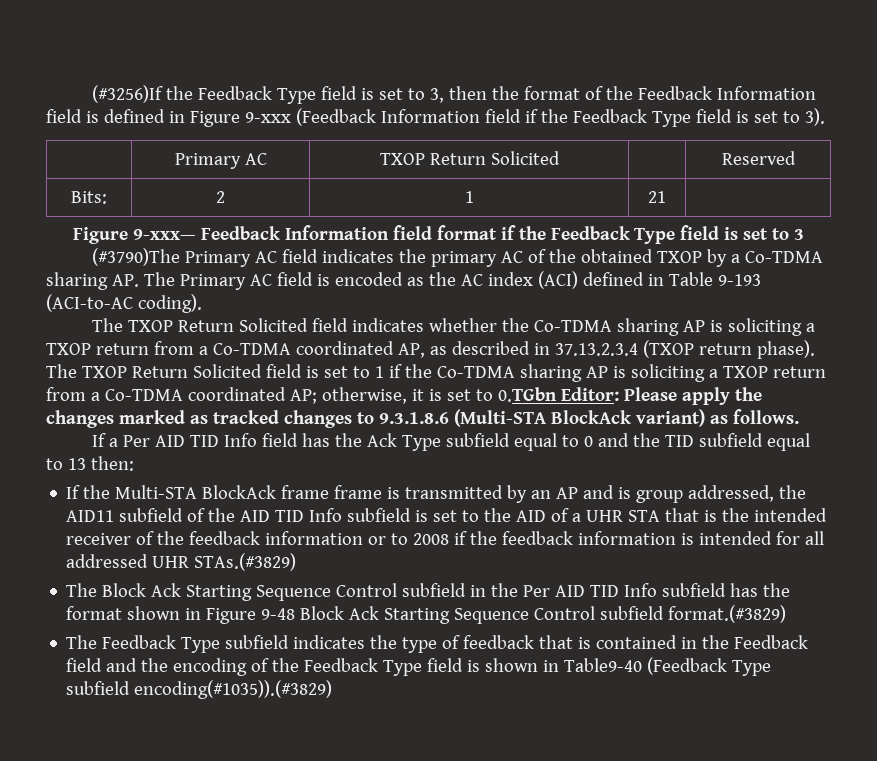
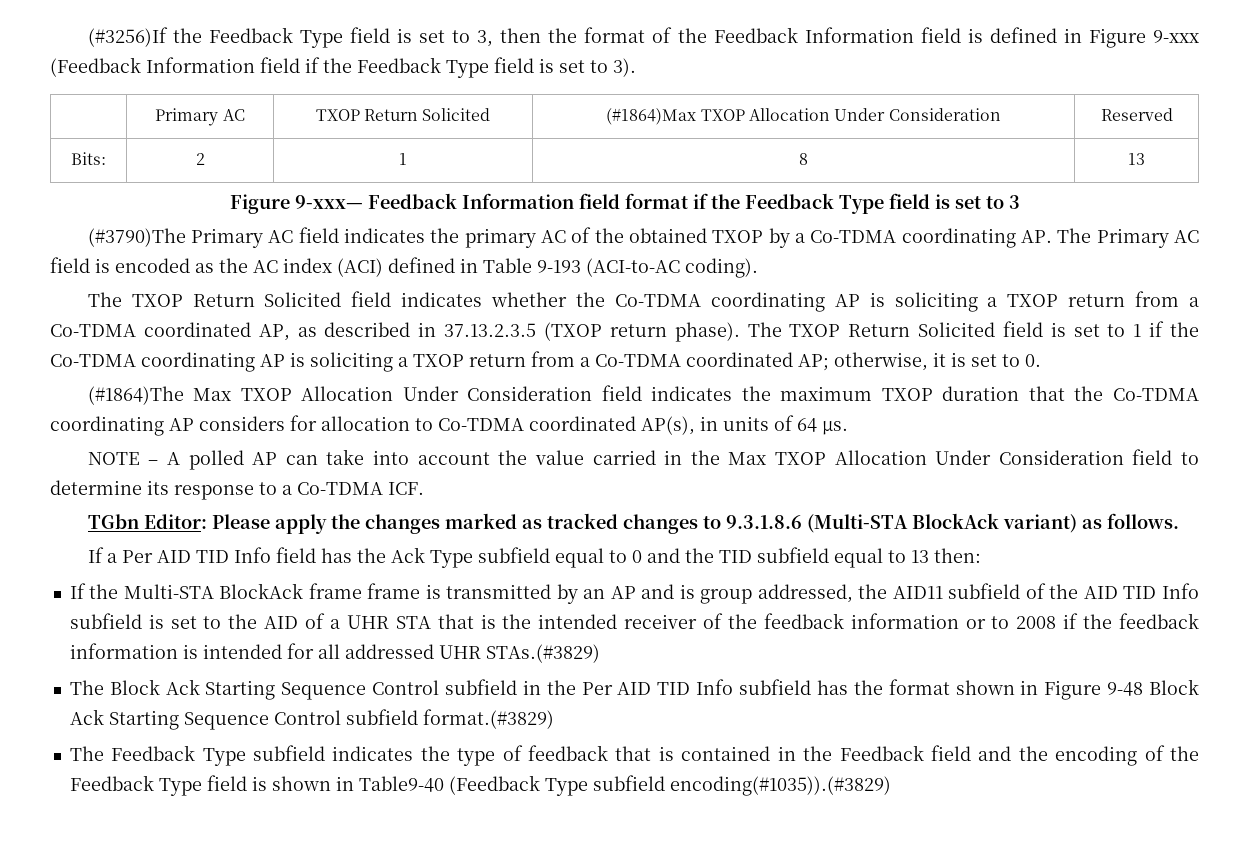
- | Primary AC | TXOP Return Solicited | | Reserved
+ | Primary AC | TXOP Return Solicited | (#1864)Max TXOP Allocation Under Consideration | Reserved
- Bits: | 2 | 1 | 21 |
+ Bits: | 2 | 1 | 8 | 13
- (#3790)The Primary AC field indicates the primary AC of the obtained TXOP by a Co-TDMA sharing AP. The Primary AC field is encoded as the AC index (ACI) defined in Table 9-193 (ACI-to-AC coding).
+ (#3790)The Primary AC field indicates the primary AC of the obtained TXOP by a Co-TDMA coordinating AP. The Primary AC field is encoded as the AC index (ACI) defined in Table 9-193 (ACI-to-AC coding).
- The TXOP Return Solicited field indicates whether the Co-TDMA sharing AP is soliciting a TXOP return from a Co-TDMA coordinated AP, as described in 37.13.2.3.4 (TXOP return phase).
+ The TXOP Return Solicited field indicates whether the Co-TDMA coordinating AP is soliciting a TXOP return from a Co-TDMA coordinated AP, as described in 37.13.2.3.5 (TXOP return phase).
- The TXOP Return Solicited field is set to 1 if the Co-TDMA sharing AP is soliciting a TXOP return from a Co-TDMA coordinated AP; otherwise, it is set to 0.TGbn Editor: Please apply the changes marked as tracked changes to 9.3.1.8.6 (Multi-STA BlockAck variant) as follows.
+ The TXOP Return Solicited field is set to 1 if the Co-TDMA coordinating AP is soliciting a TXOP return from a Co-TDMA coordinated AP; otherwise, it is set to 0.
+ (#1864)The Max TXOP Allocation Under Consideration field indicates the maximum TXOP duration that the Co-TDMA coordinating AP considers for allocation to Co-TDMA coordinated AP(s), in units of 64 μs.
+ NOTE – A polled AP can take into account the value carried in the Max TXOP Allocation Under Consideration field to determine its response to a Co-TDMA ICF.
+ TGbn Editor: Please apply the changes marked as tracked changes to 9.3.1.8.6 (Multi-STA BlockAck variant) as follows.

